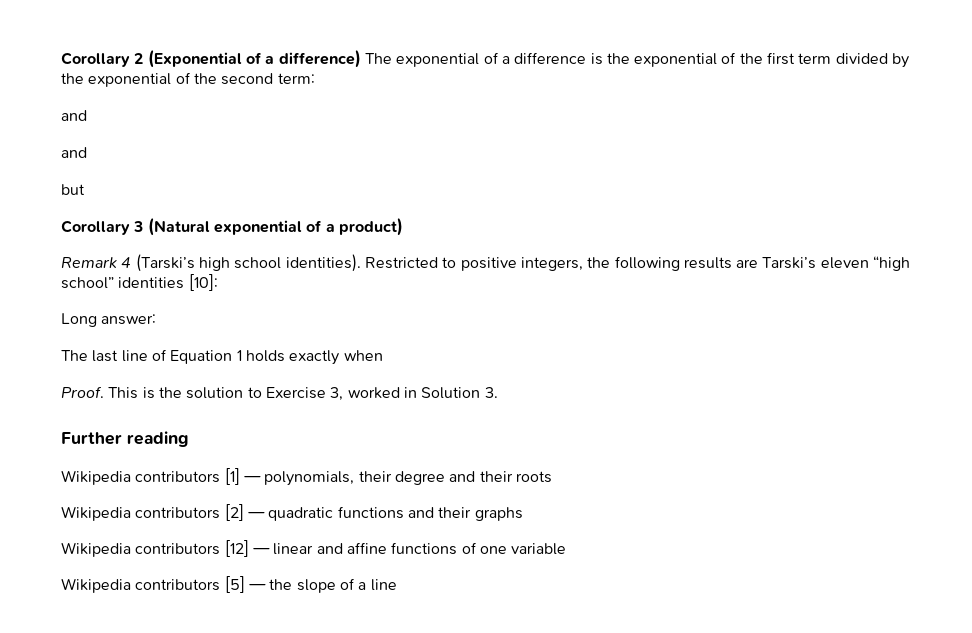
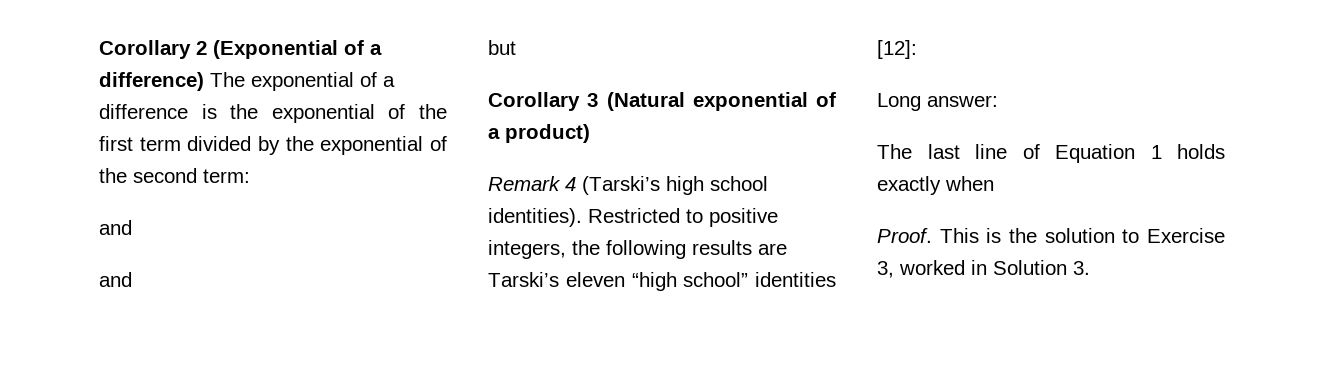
- Restricted to positive integers, the following results are Tarski’s eleven “high school” identities [10]:
+ Restricted to positive integers, the following results are Tarski’s eleven “high school” identities [12]:
- Further reading
- Wikipedia contributors [1] — polynomials, their degree and their roots
- Wikipedia contributors [2] — quadratic functions and their graphs
- Wikipedia contributors [12] — linear and affine functions of one variable
- Wikipedia contributors [5] — the slope of a line

